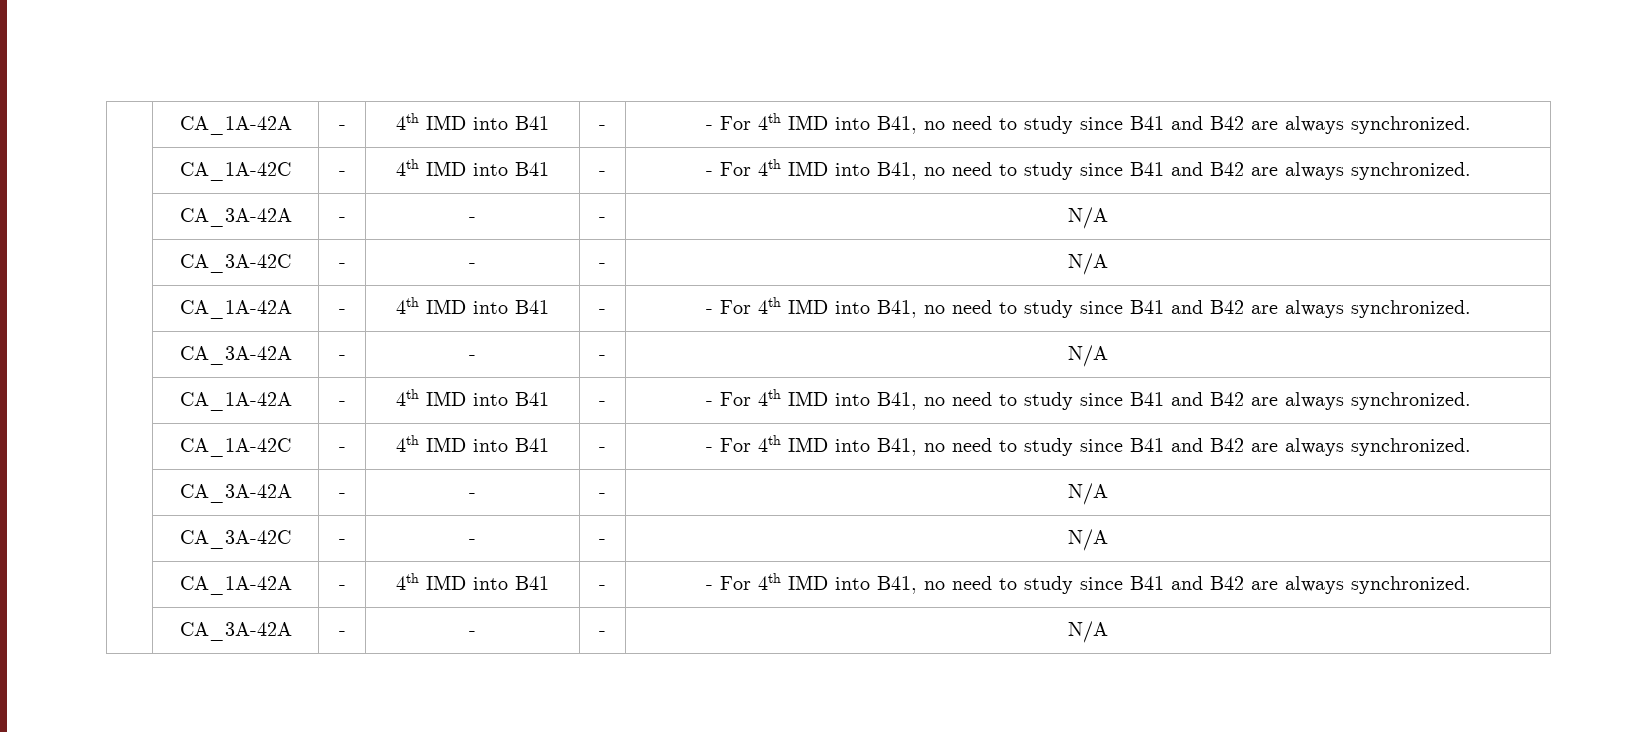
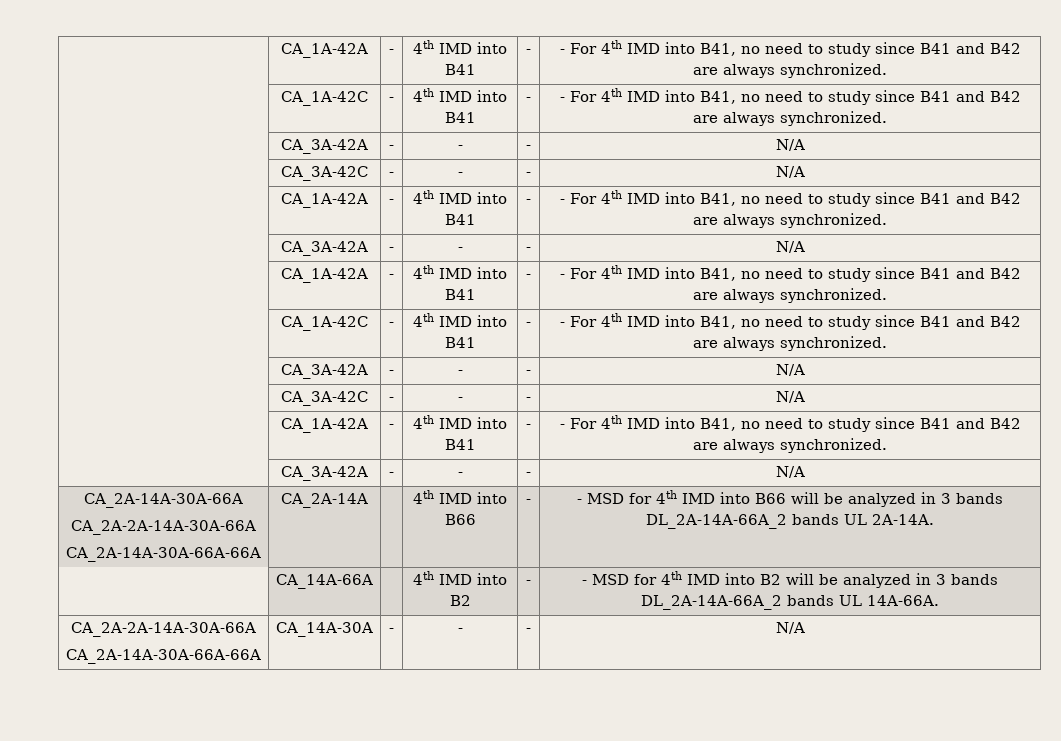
+ CA_2A-14A-30A-66A
+ CA_2A-2A-14A-30A-66A
+ CA_2A-14A-30A-66A-66A | CA_2A-14A | | 4th IMD into B66 | - | - MSD for 4th IMD into B66 will be analyzed in 3 bands DL_2A-14A-66A_2 bands UL 2A-14A.
+ | CA_14A-66A | | 4th IMD into B2 | - | - MSD for 4th IMD into B2 will be analyzed in 3 bands DL_2A-14A-66A_2 bands UL 14A-66A.
+ CA_2A-2A-14A-30A-66A
+ CA_2A-14A-30A-66A-66A | CA_14A-30A | - | - | - | N/A

